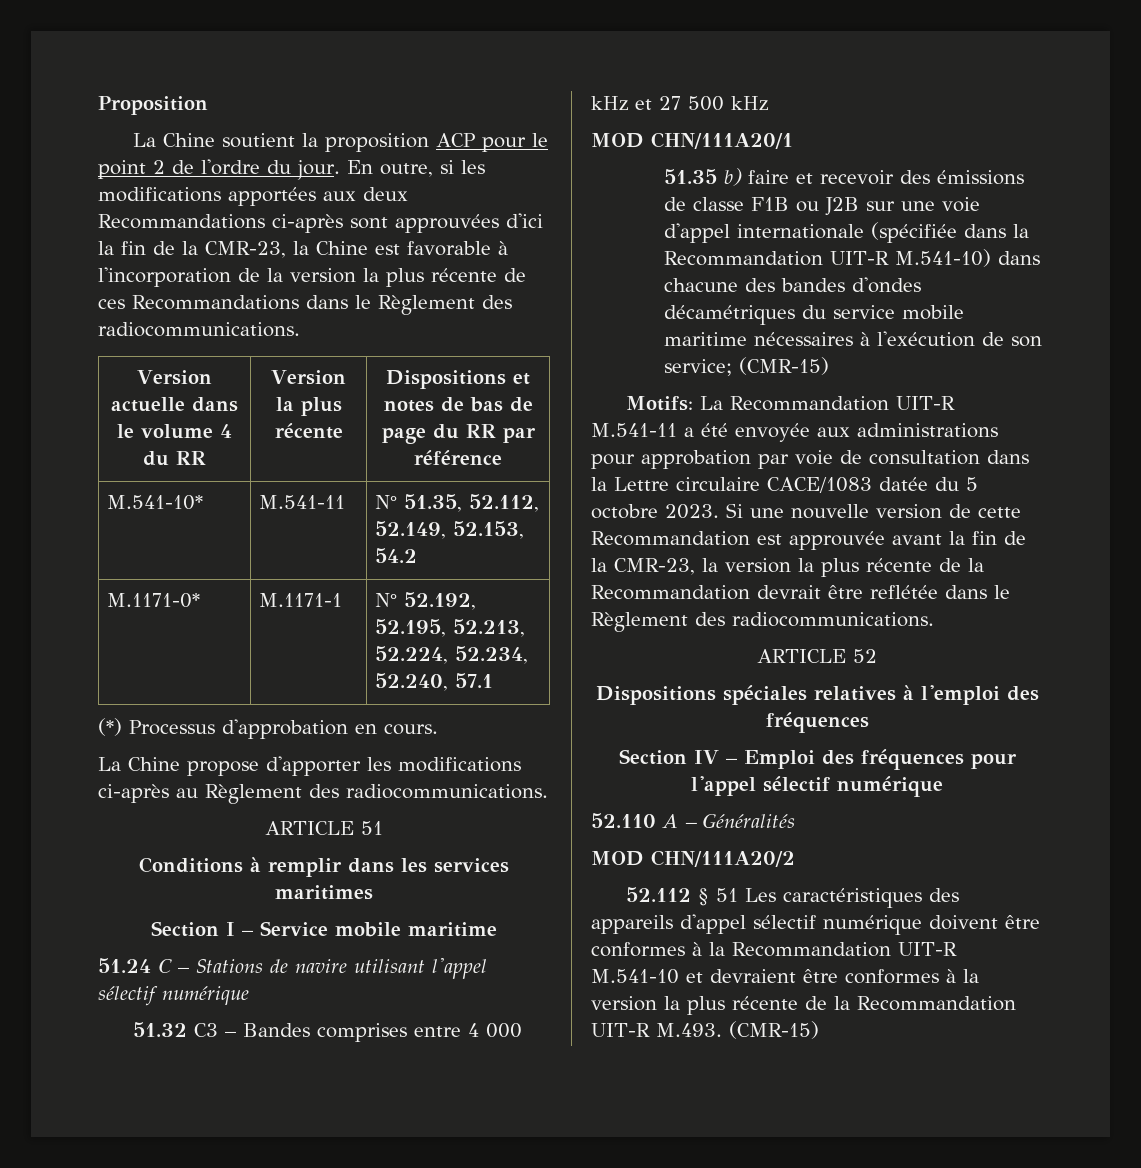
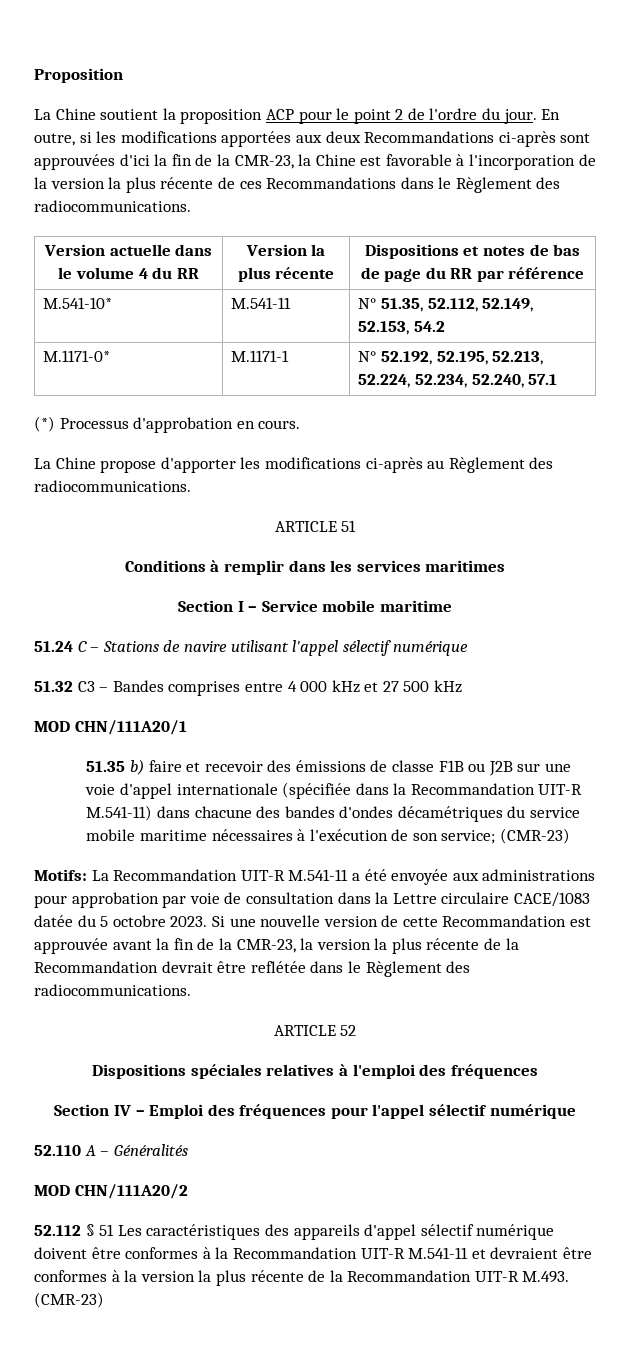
- 51.35 b) faire et recevoir des émissions de classe F1B ou J2B sur une voie d'appel internationale (spécifiée dans la Recommandation UIT-R M.541-10) dans chacune des bandes d'ondes décamétriques du service mobile maritime nécessaires à l'exécution de son service; (CMR-15)
+ 51.35 b) faire et recevoir des émissions de classe F1B ou J2B sur une voie d'appel internationale (spécifiée dans la Recommandation UIT-R M.541-11) dans chacune des bandes d'ondes décamétriques du service mobile maritime nécessaires à l'exécution de son service; (CMR-23)
- 52.112 § 51 Les caractéristiques des appareils d'appel sélectif numérique doivent être conformes à la Recommandation UIT-R M.541-10 et devraient être conformes à la version la plus récente de la Recommandation UIT-R M.493. (CMR-15)
+ 52.112 § 51 Les caractéristiques des appareils d'appel sélectif numérique doivent être conformes à la Recommandation UIT-R M.541-11 et devraient être conformes à la version la plus récente de la Recommandation UIT-R M.493. (CMR-23)

